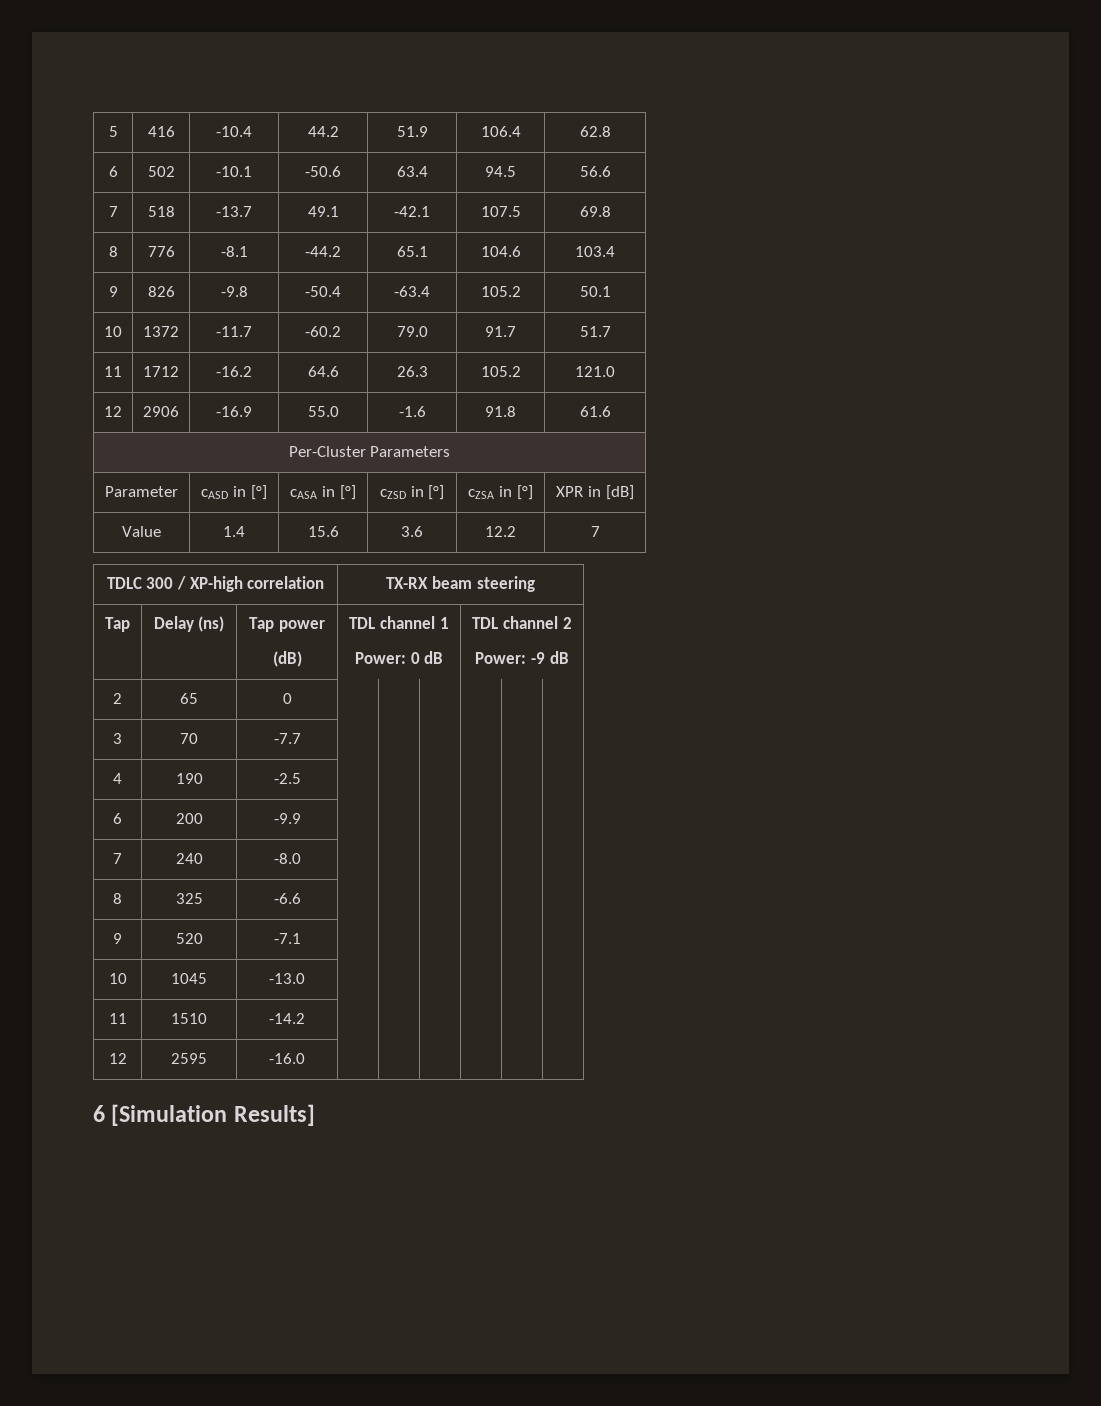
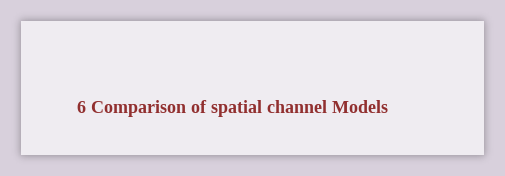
- 5 | 416 | -10.4 | 44.2 | 51.9 | 106.4 | 62.8
- 6 | 502 | -10.1 | -50.6 | 63.4 | 94.5 | 56.6
- 7 | 518 | -13.7 | 49.1 | -42.1 | 107.5 | 69.8
- 8 | 776 | -8.1 | -44.2 | 65.1 | 104.6 | 103.4
- 9 | 826 | -9.8 | -50.4 | -63.4 | 105.2 | 50.1
- 10 | 1372 | -11.7 | -60.2 | 79.0 | 91.7 | 51.7
- 11 | 1712 | -16.2 | 64.6 | 26.3 | 105.2 | 121.0
- 12 | 2906 | -16.9 | 55.0 | -1.6 | 91.8 | 61.6
- Per-Cluster Parameters
- Parameter | cASD in [°] | cASA in [°] | cZSD in [°] | cZSA in [°] | XPR in [dB]
- Value | 1.4 | 15.6 | 3.6 | 12.2 | 7
- TDLC 300 / XP-high correlation | TX-RX beam steering
- Tap | Delay (ns) | Tap power
- (dB) | TDL channel 1
- Power: 0 dB | TDL channel 2
- Power: -9 dB
- 2 | 65 | 0 | | | | | |
- 3 | 70 | -7.7 | | | | | |
- 4 | 190 | -2.5 | | | | | |
- 6 | 200 | -9.9 | | | | | |
- 7 | 240 | -8.0 | | | | | |
- 8 | 325 | -6.6 | | | | | |
- 9 | 520 | -7.1 | | | | | |
- 10 | 1045 | -13.0 | | | | | |
- 11 | 1510 | -14.2 | | | | | |
- 12 | 2595 | -16.0 | | | | | |
- 6 [Simulation Results]
+ 6 Comparison of spatial channel Models

